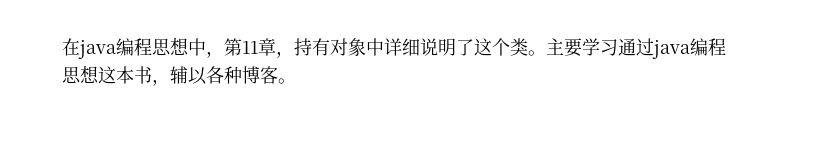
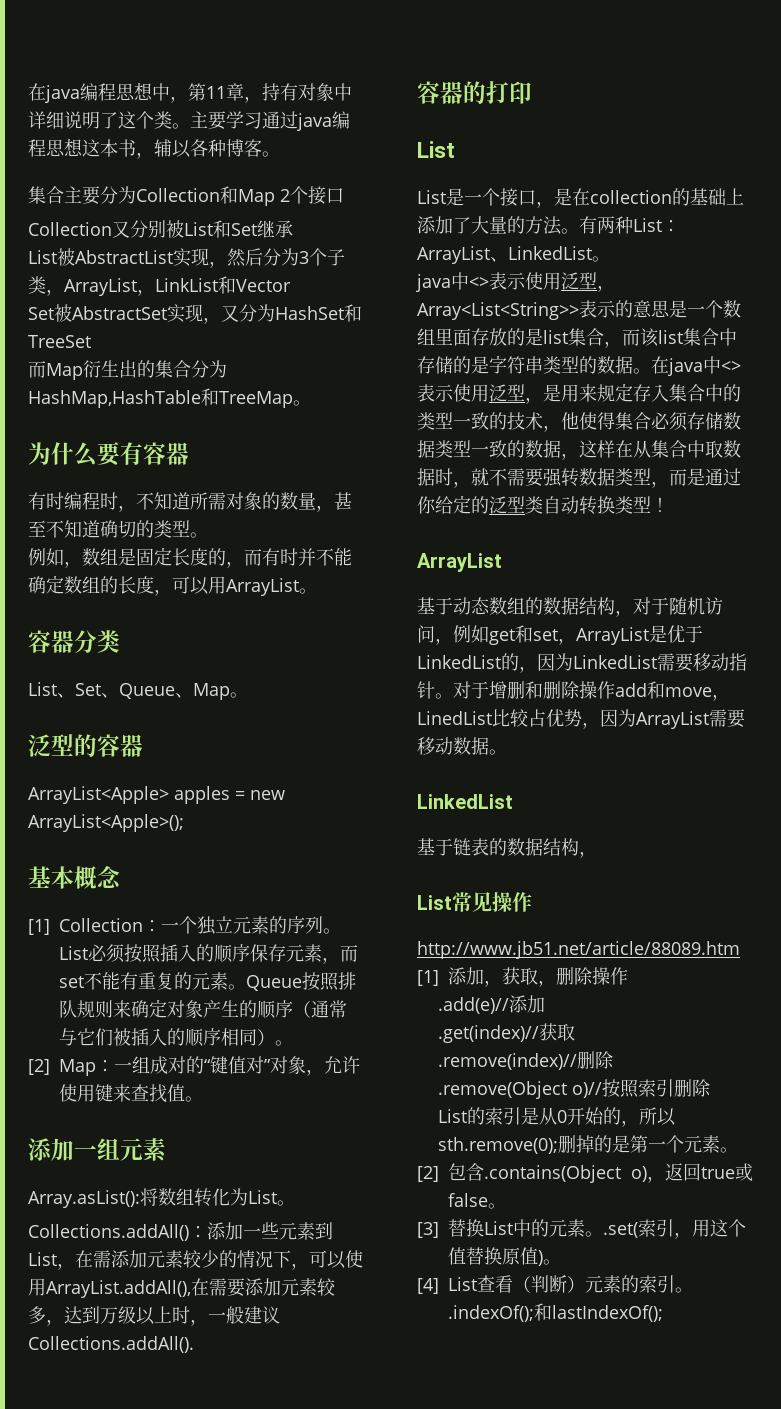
+ 集合主要分为Collection和Map 2个接口
+ Collection又分别被List和Set继承
+ List被AbstractList实现，然后分为3个子类，ArrayList，LinkList和Vector
+ Set被AbstractSet实现，又分为HashSet和TreeSet
+ 而Map衍生出的集合分为HashMap,HashTable和TreeMap。
+ 为什么要有容器
+ 有时编程时，不知道所需对象的数量，甚至不知道确切的类型。
+ 例如，数组是固定长度的，而有时并不能确定数组的长度，可以用ArrayList。
+ 容器分类
+ List、Set、Queue、Map。
+ 泛型的容器
+ ArrayList<Apple> apples = new ArrayList<Apple>();
+ 基本概念
+ [1] Collection：一个独立元素的序列。List必须按照插入的顺序保存元素，而set不能有重复的元素。Queue按照排队规则来确定对象产生的顺序（通常与它们被插入的顺序相同）。
+ [2] Map：一组成对的“键值对”对象，允许使用键来查找值。
+ 添加一组元素
+ Array.asList():将数组转化为List。
+ Collections.addAll()：添加一些元素到List，在需添加元素较少的情况下，可以使用ArrayList.addAll(),在需要添加元素较多，达到万级以上时，一般建议Collections.addAll().
+ 容器的打印
+ List
+ List是一个接口，是在collection的基础上添加了大量的方法。有两种List：ArrayList、LinkedList。
+ java中<>表示使用泛型，Array<List<String>>表示的意思是一个数组里面存放的是list集合，而该list集合中存储的是字符串类型的数据。在java中<>表示使用泛型，是用来规定存入集合中的类型一致的技术，他使得集合必须存储数据类型一致的数据，这样在从集合中取数据时，就不需要强转数据类型，而是通过你给定的泛型类自动转换类型！
+ ArrayList
+ 基于动态数组的数据结构，对于随机访问，例如get和set，ArrayList是优于LinkedList的，因为LinkedList需要移动指针。对于增删和删除操作add和move，LinedList比较占优势，因为ArrayList需要移动数据。
+ LinkedList
+ 基于链表的数据结构，
+ List常见操作
+ http://www.jb51.net/article/88089.htm
+ [1]添加，获取，删除操作
+ .add(e)//添加
+ .get(index)//获取
+ .remove(index)//删除
+ .remove(Object o)//按照索引删除
+ List的索引是从0开始的，所以sth.remove(0);删掉的是第一个元素。
+ [2]包含.contains(Object o)，返回true或false。
+ [3]替换List中的元素。.set(索引，用这个值替换原值)。
+ [4] List查看（判断）元素的索引。.indexOf();和lastIndexOf();

